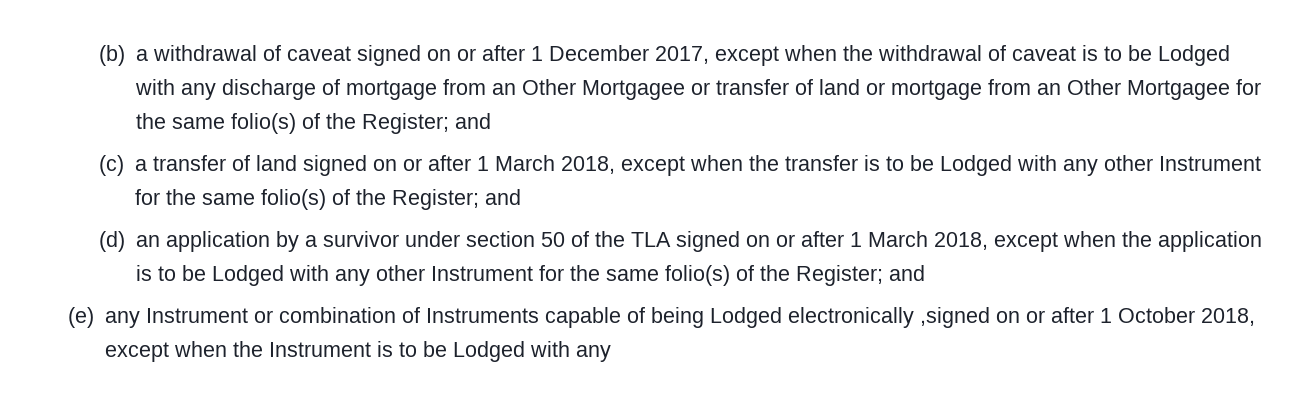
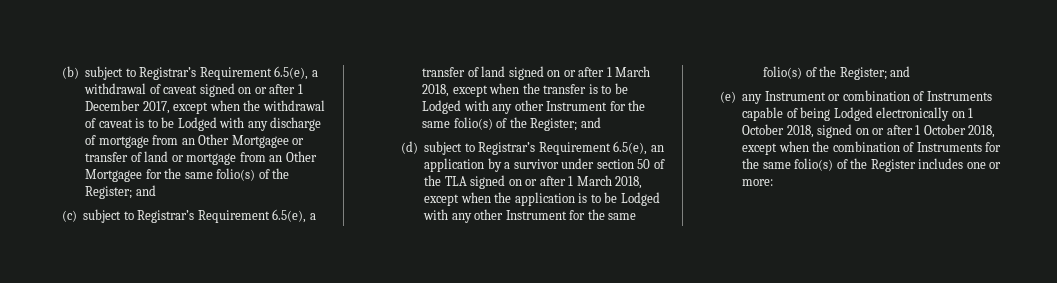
- (b) a withdrawal of caveat signed on or after 1 December 2017, except when the withdrawal of caveat is to be Lodged with any discharge of mortgage from an Other Mortgagee or transfer of land or mortgage from an Other Mortgagee for the same folio(s) of the Register; and
+ (b) subject to Registrar’s Requirement 6.5(e), a withdrawal of caveat signed on or after 1 December 2017, except when the withdrawal of caveat is to be Lodged with any discharge of mortgage from an Other Mortgagee or transfer of land or mortgage from an Other Mortgagee for the same folio(s) of the Register; and
- (c) a transfer of land signed on or after 1 March 2018, except when the transfer is to be Lodged with any other Instrument for the same folio(s) of the Register; and
+ (c) subject to Registrar’s Requirement 6.5(e), a transfer of land signed on or after 1 March 2018, except when the transfer is to be Lodged with any other Instrument for the same folio(s) of the Register; and
- (d) an application by a survivor under section 50 of the TLA signed on or after 1 March 2018, except when the application is to be Lodged with any other Instrument for the same folio(s) of the Register; and
+ (d) subject to Registrar’s Requirement 6.5(e), an application by a survivor under section 50 of the TLA signed on or after 1 March 2018, except when the application is to be Lodged with any other Instrument for the same folio(s) of the Register; and
- (e) any Instrument or combination of Instruments capable of being Lodged electronically ,signed on or after 1 October 2018, except when the Instrument is to be Lodged with any
+ (e) any Instrument or combination of Instruments capable of being Lodged electronically on 1 October 2018, signed on or after 1 October 2018, except when the combination of Instruments for the same folio(s) of the Register includes one or more:

